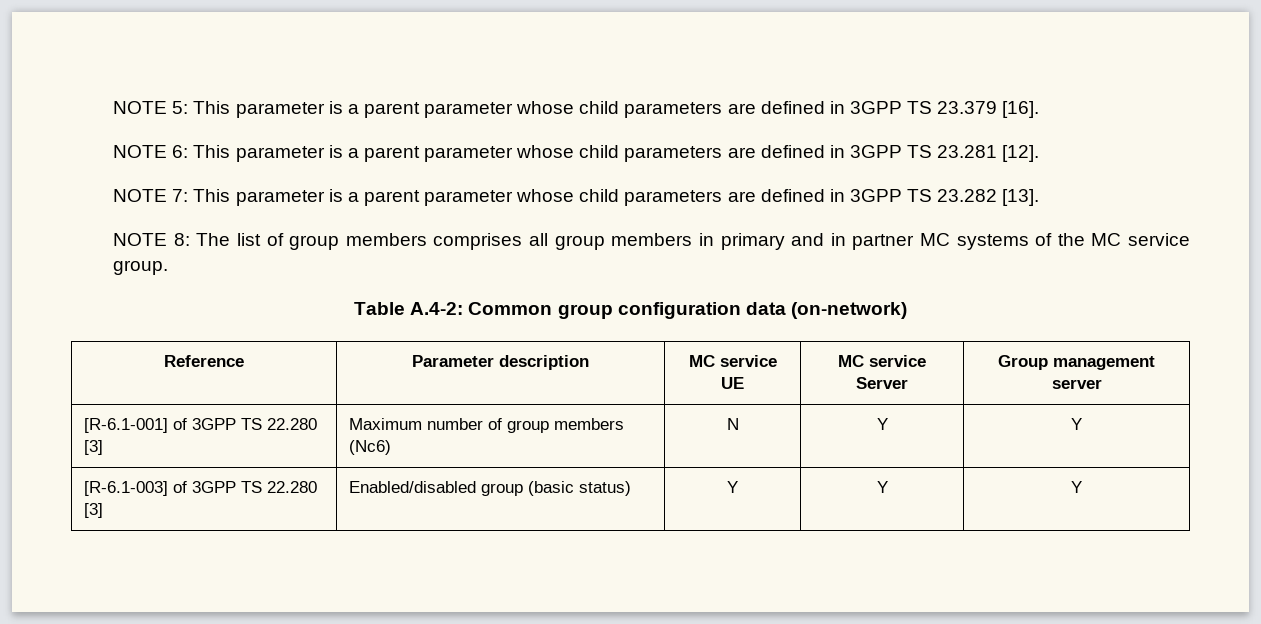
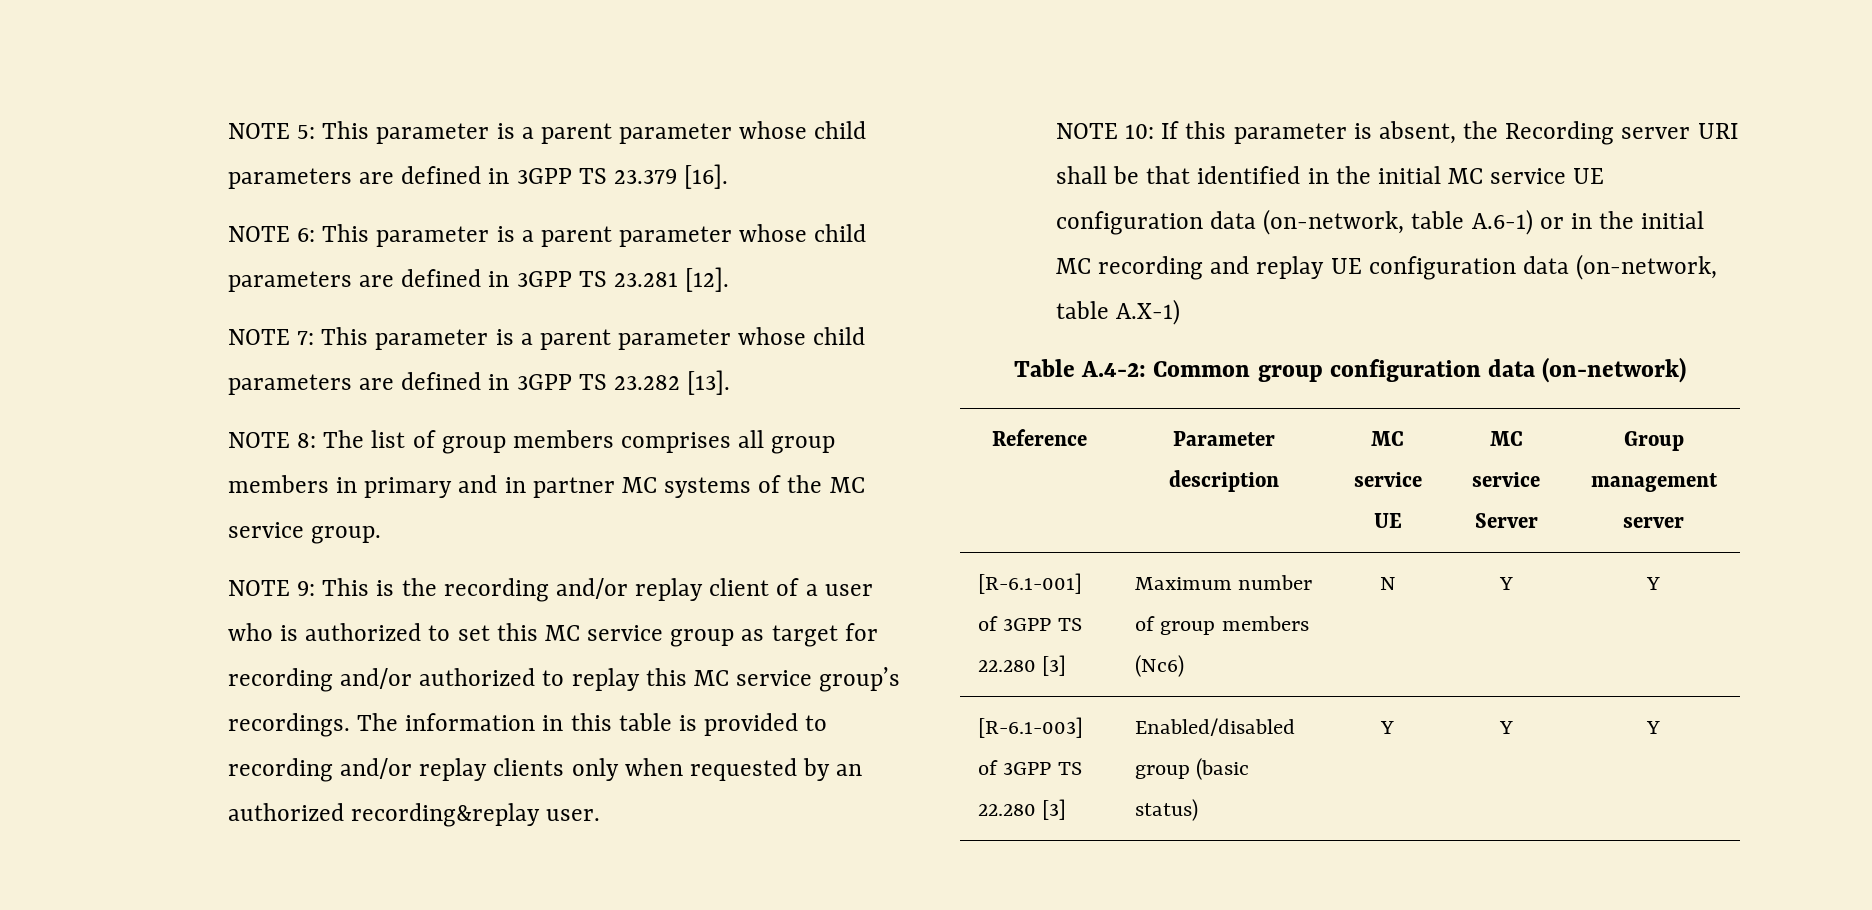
+ NOTE 9: This is the recording and/or replay client of a user who is authorized to set this MC service group as target for recording and/or authorized to replay this MC service group’s recordings. The information in this table is provided to recording and/or replay clients only when requested by an authorized recording&replay user.
+ NOTE 10: If this parameter is absent, the Recording server URI shall be that identified in the initial MC service UE configuration data (on-network, table A.6-1) or in the initial MC recording and replay UE configuration data (on-network, table A.X-1)

